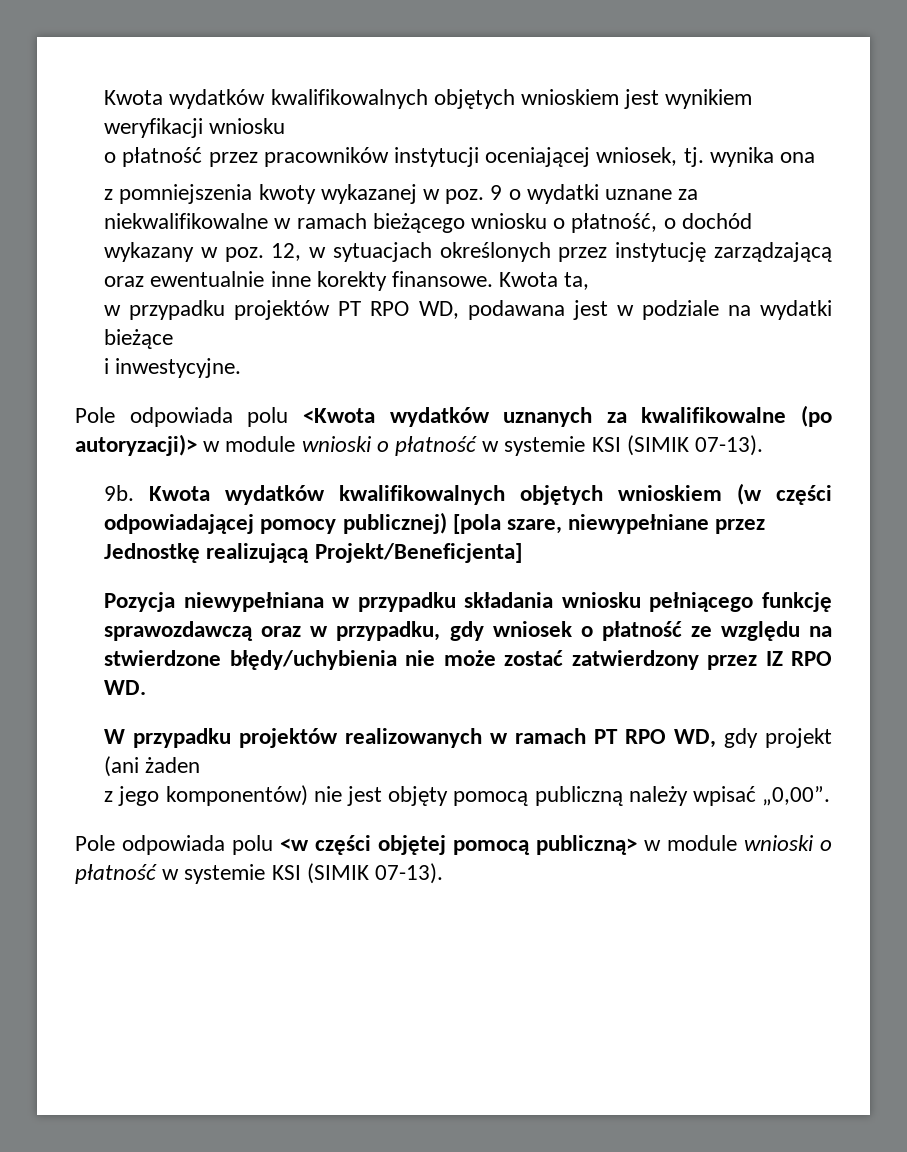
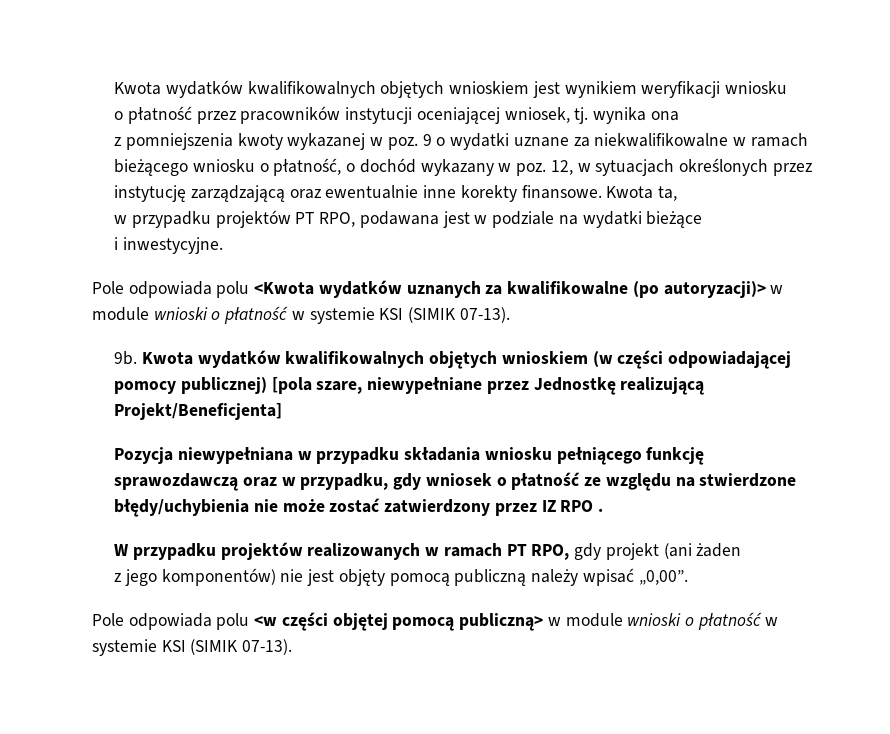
- w przypadku projektów PT RPO WD, podawana jest w podziale na wydatki bieżące
+ w przypadku projektów PT RPO, podawana jest w podziale na wydatki bieżące
- Pozycja niewypełniana w przypadku składania wniosku pełniącego funkcję sprawozdawczą oraz w przypadku, gdy wniosek o płatność ze względu na stwierdzone błędy/uchybienia nie może zostać zatwierdzony przez IZ RPO WD.
+ Pozycja niewypełniana w przypadku składania wniosku pełniącego funkcję sprawozdawczą oraz w przypadku, gdy wniosek o płatność ze względu na stwierdzone błędy/uchybienia nie może zostać zatwierdzony przez IZ RPO .
- W przypadku projektów realizowanych w ramach PT RPO WD, gdy projekt (ani żaden
+ W przypadku projektów realizowanych w ramach PT RPO, gdy projekt (ani żaden

